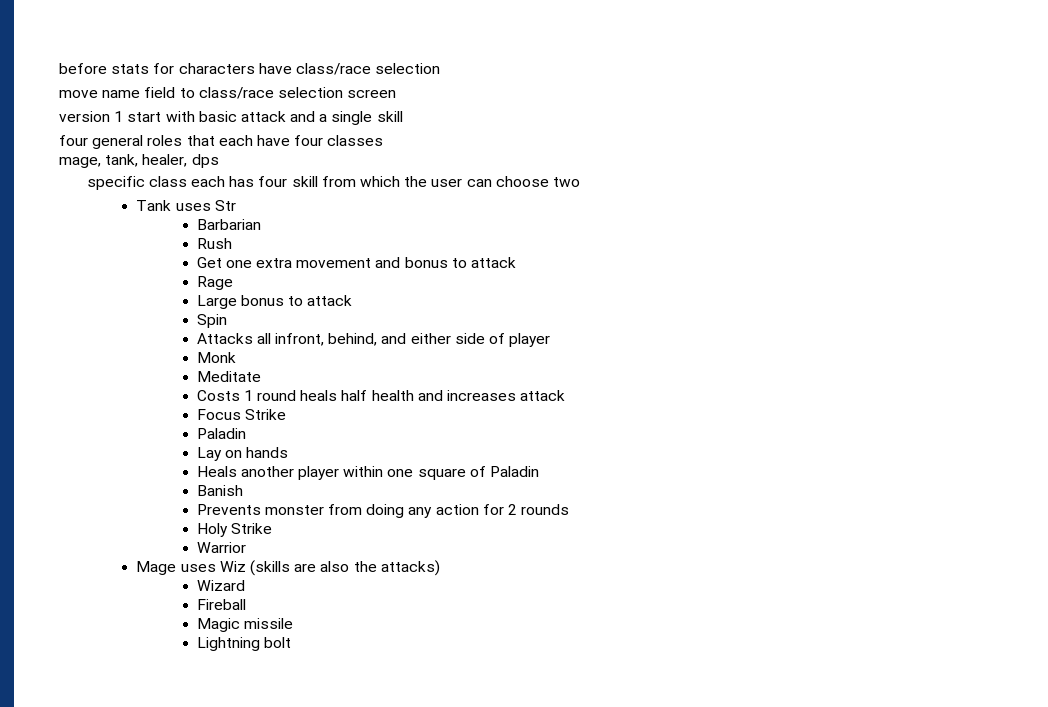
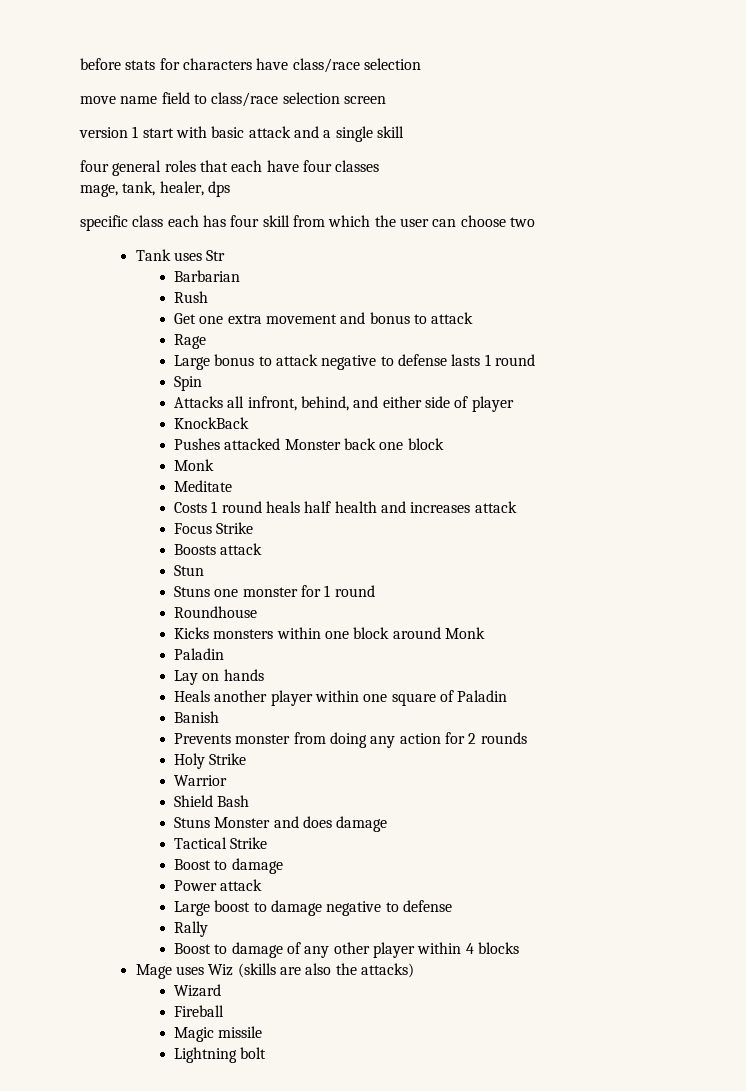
- Large bonus to attack
+ Large bonus to attack negative to defense lasts 1 round
+ KnockBack
+ Pushes attacked Monster back one block
+ Boosts attack
+ Stun
+ Stuns one monster for 1 round
+ Roundhouse
+ Kicks monsters within one block around Monk
+ Shield Bash
+ Stuns Monster and does damage
+ Tactical Strike
+ Boost to damage
+ Power attack
+ Large boost to damage negative to defense
+ Rally
+ Boost to damage of any other player within 4 blocks

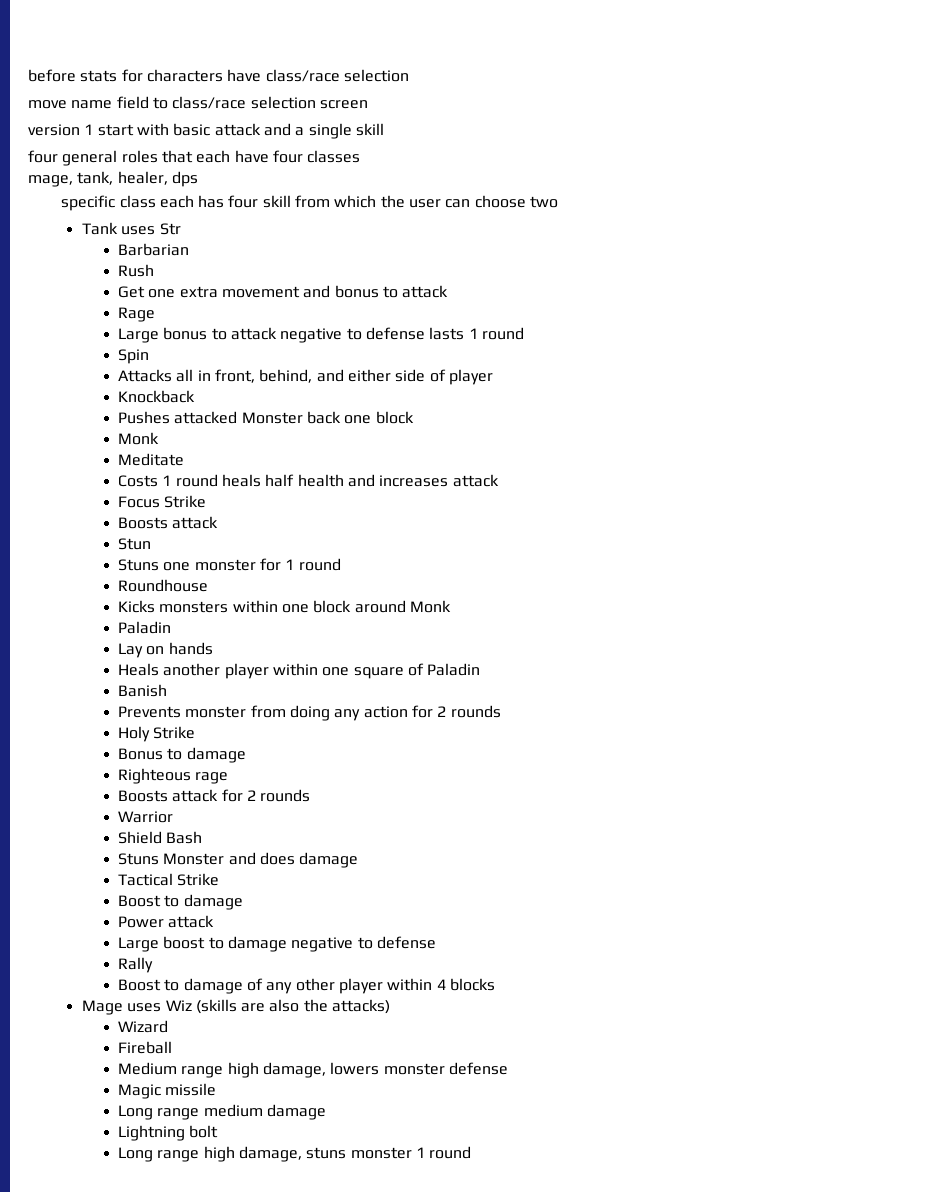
- Attacks all infront, behind, and either side of player
+ Attacks all in front, behind, and either side of player
- KnockBack
+ Knockback
+ Bonus to damage
+ Righteous rage
+ Boosts attack for 2 rounds
+ Medium range high damage, lowers monster defense
  Magic missile
+ Long range medium damage
  Lightning bolt
+ Long range high damage, stuns monster 1 round

